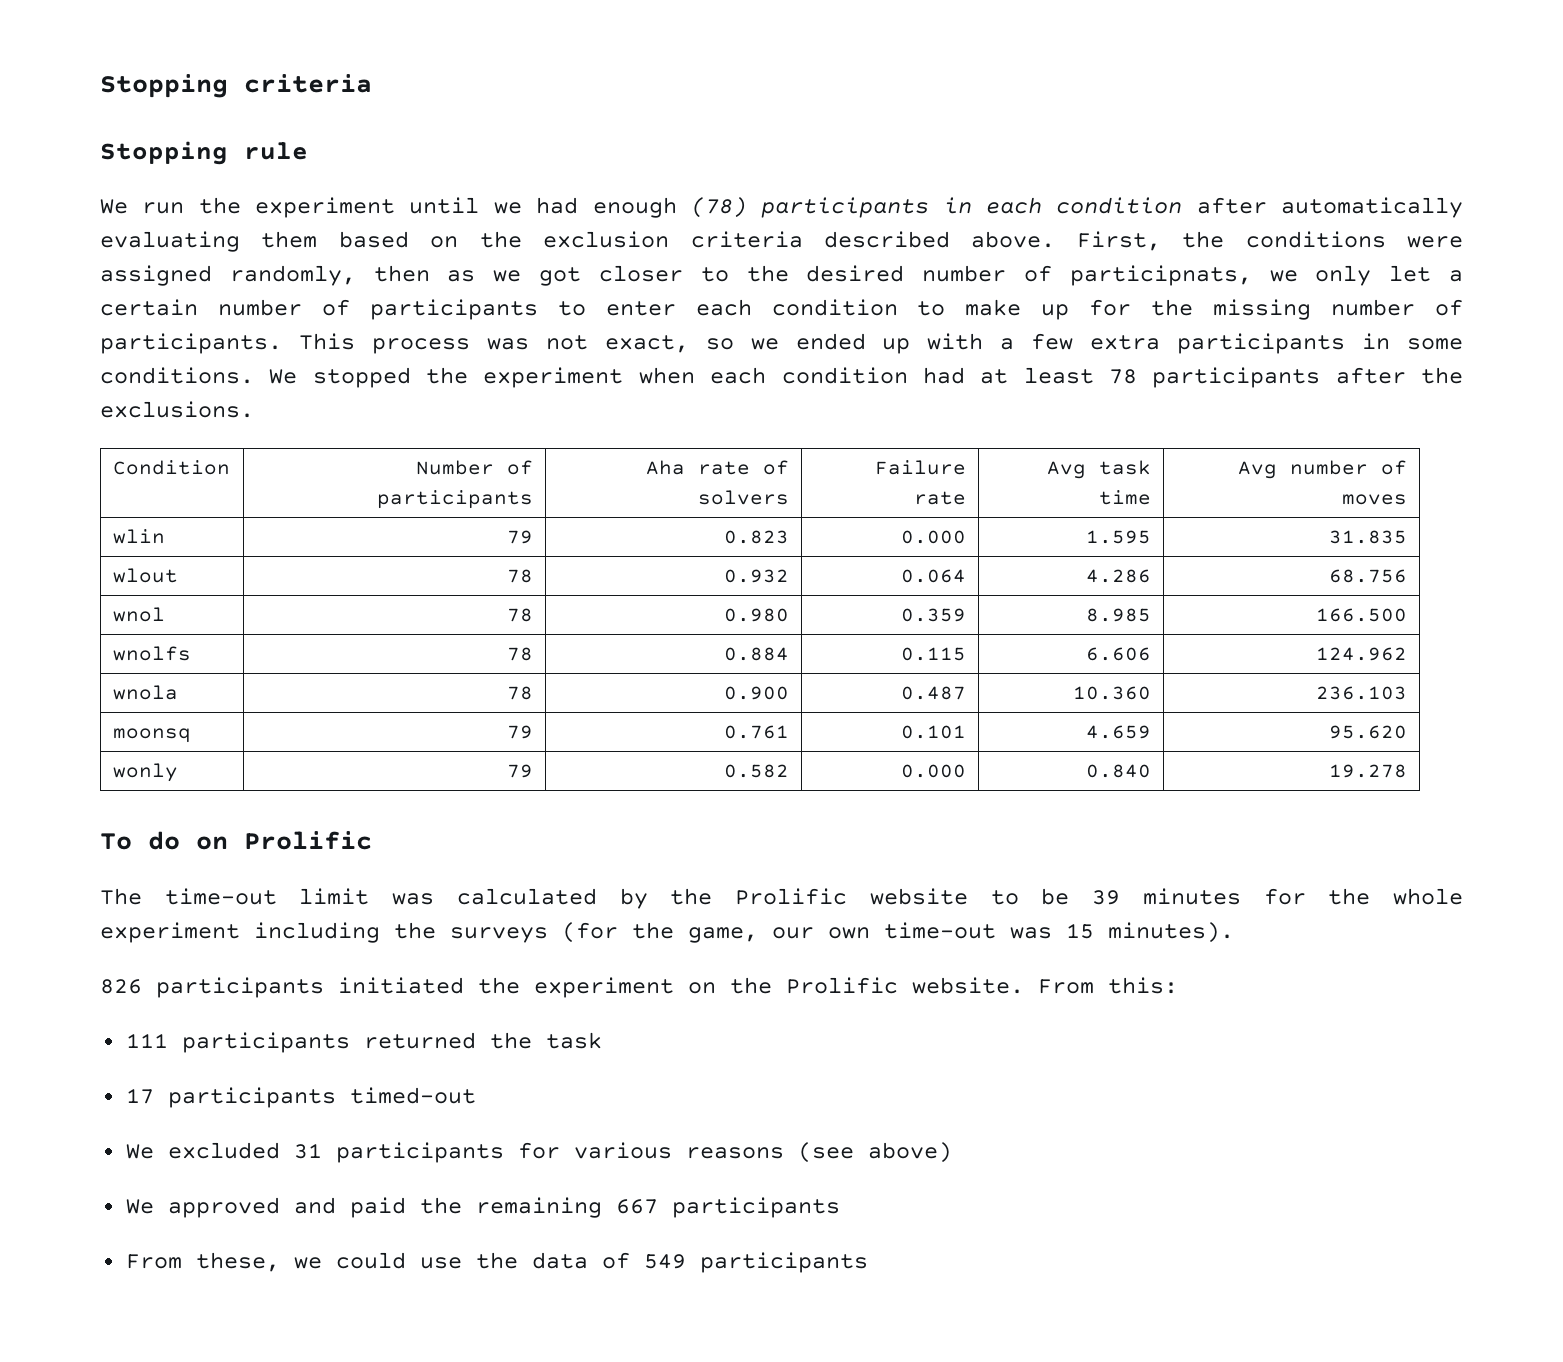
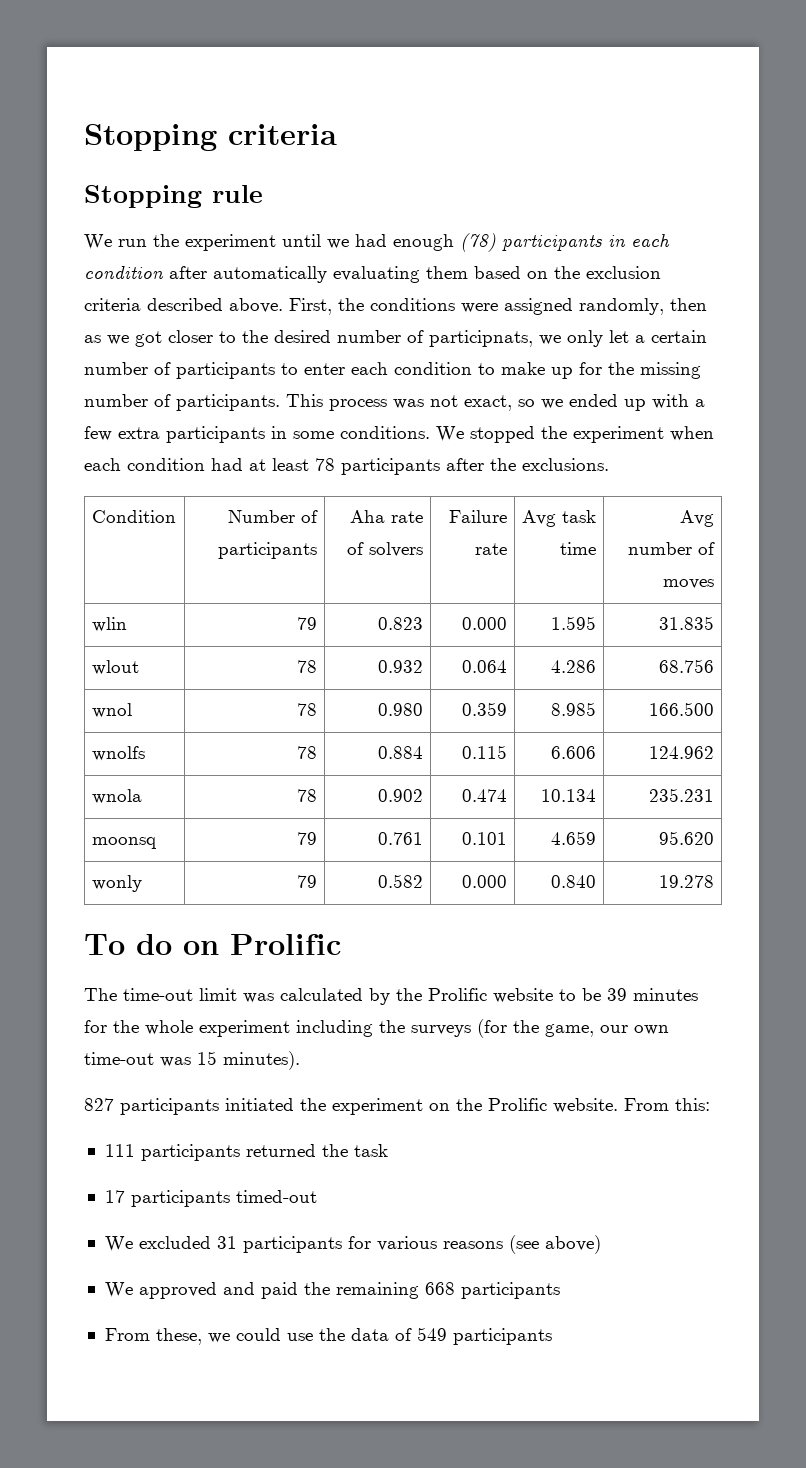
- wnola | 78 | 0.900 | 0.487 | 10.360 | 236.103
+ wnola | 78 | 0.902 | 0.474 | 10.134 | 235.231
- 826 participants initiated the experiment on the Prolific website.
+ 827 participants initiated the experiment on the Prolific website.
- We approved and paid the remaining 667 participants
+ We approved and paid the remaining 668 participants

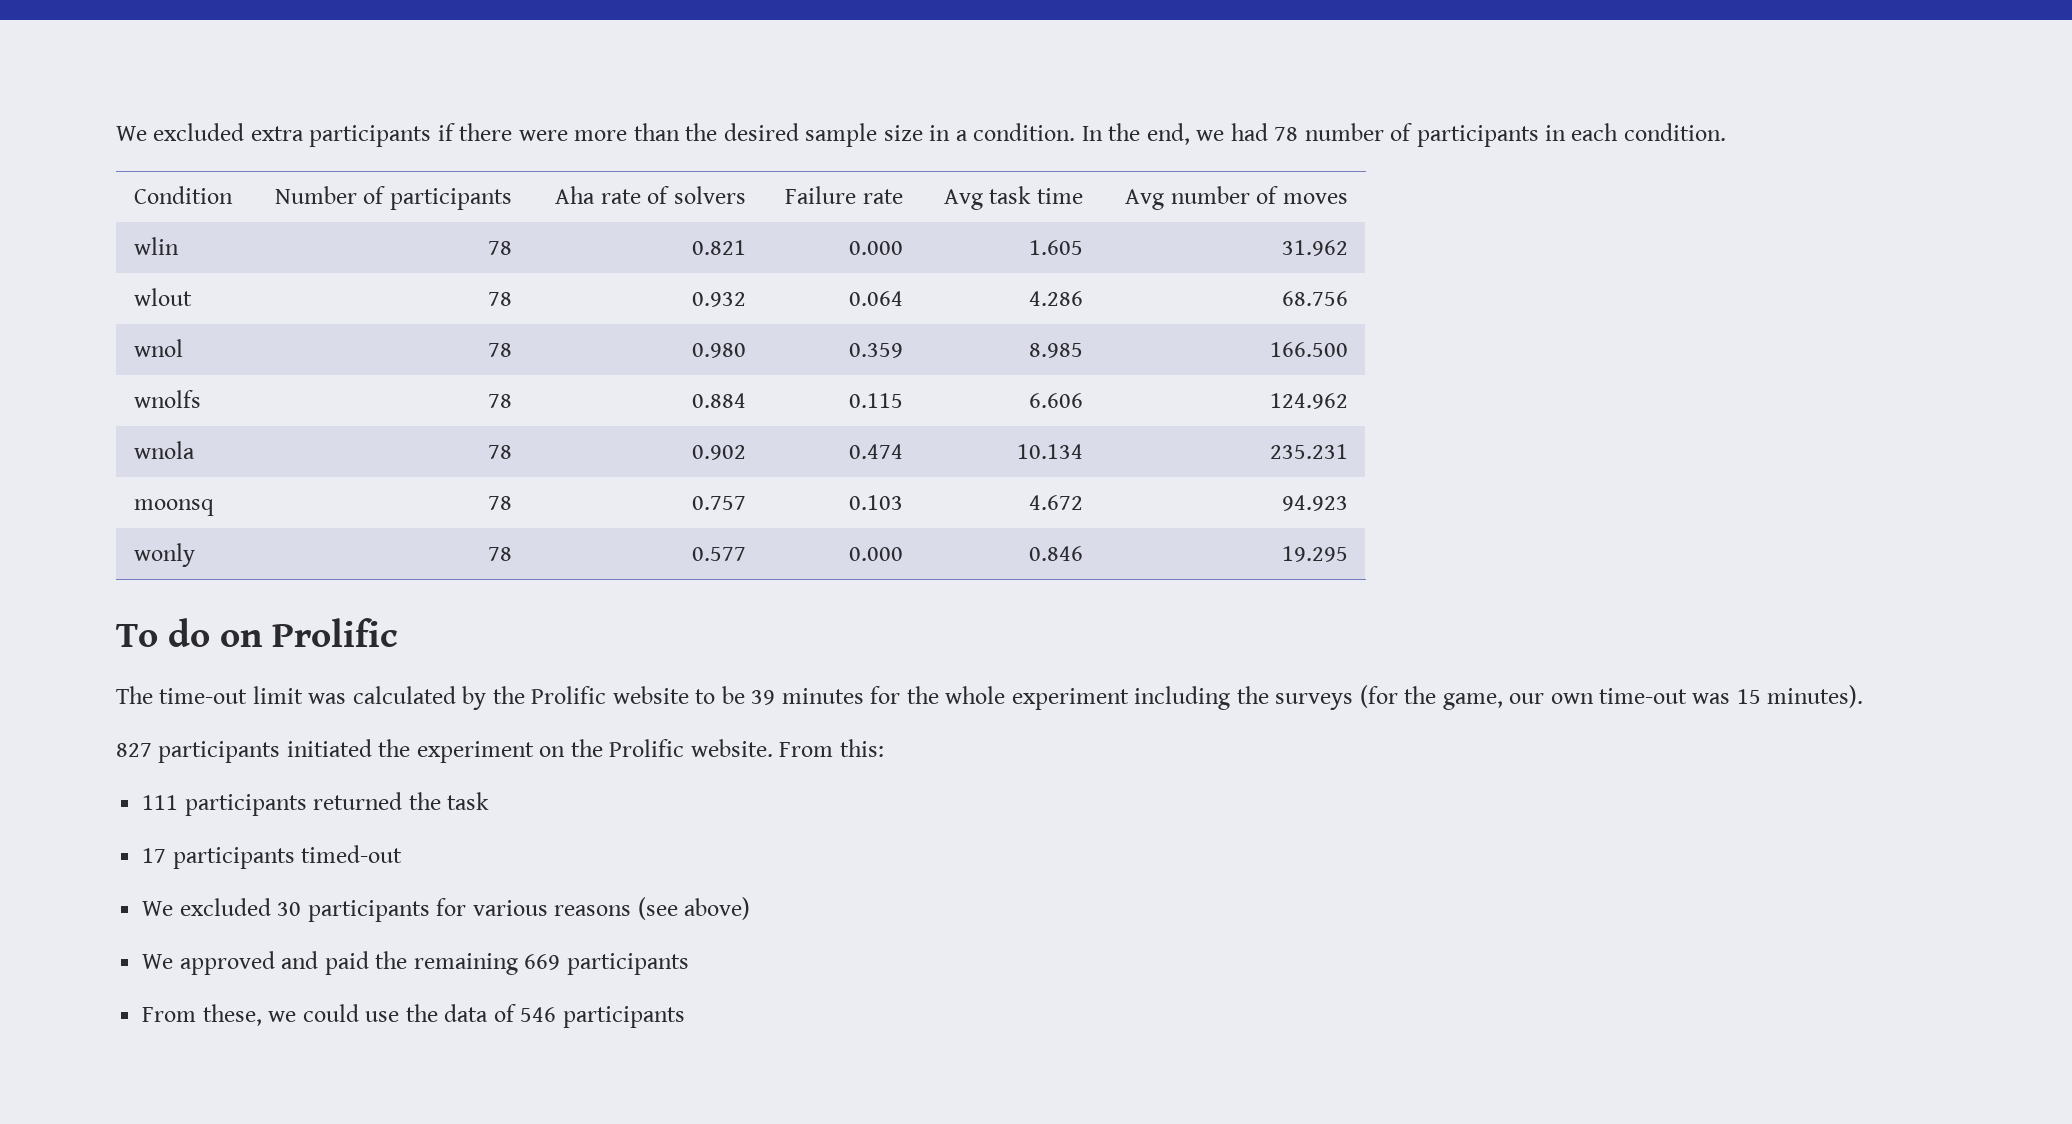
- Stopping criteria
- Stopping rule
- We run the experiment until we had enough (78) participants in each condition after automatically evaluating them based on the exclusion criteria described above. First, the conditions were assigned randomly, then as we got closer to the desired number of participnats, we only let a certain number of participants to enter each condition to make up for the missing number of participants. This process was not exact, so we ended up with a few extra participants in some conditions. We stopped the experiment when each condition had at least 78 participants after the exclusions.
+ We excluded extra participants if there were more than the desired sample size in a condition. In the end, we had 78 number of participants in each condition.
- wlin | 79 | 0.823 | 0.000 | 1.595 | 31.835
+ wlin | 78 | 0.821 | 0.000 | 1.605 | 31.962
- moonsq | 79 | 0.761 | 0.101 | 4.659 | 95.620
+ moonsq | 78 | 0.757 | 0.103 | 4.672 | 94.923
- wonly | 79 | 0.582 | 0.000 | 0.840 | 19.278
+ wonly | 78 | 0.577 | 0.000 | 0.846 | 19.295
- We excluded 31 participants for various reasons (see above)
+ We excluded 30 participants for various reasons (see above)
- We approved and paid the remaining 668 participants
+ We approved and paid the remaining 669 participants
- From these, we could use the data of 549 participants
+ From these, we could use the data of 546 participants

